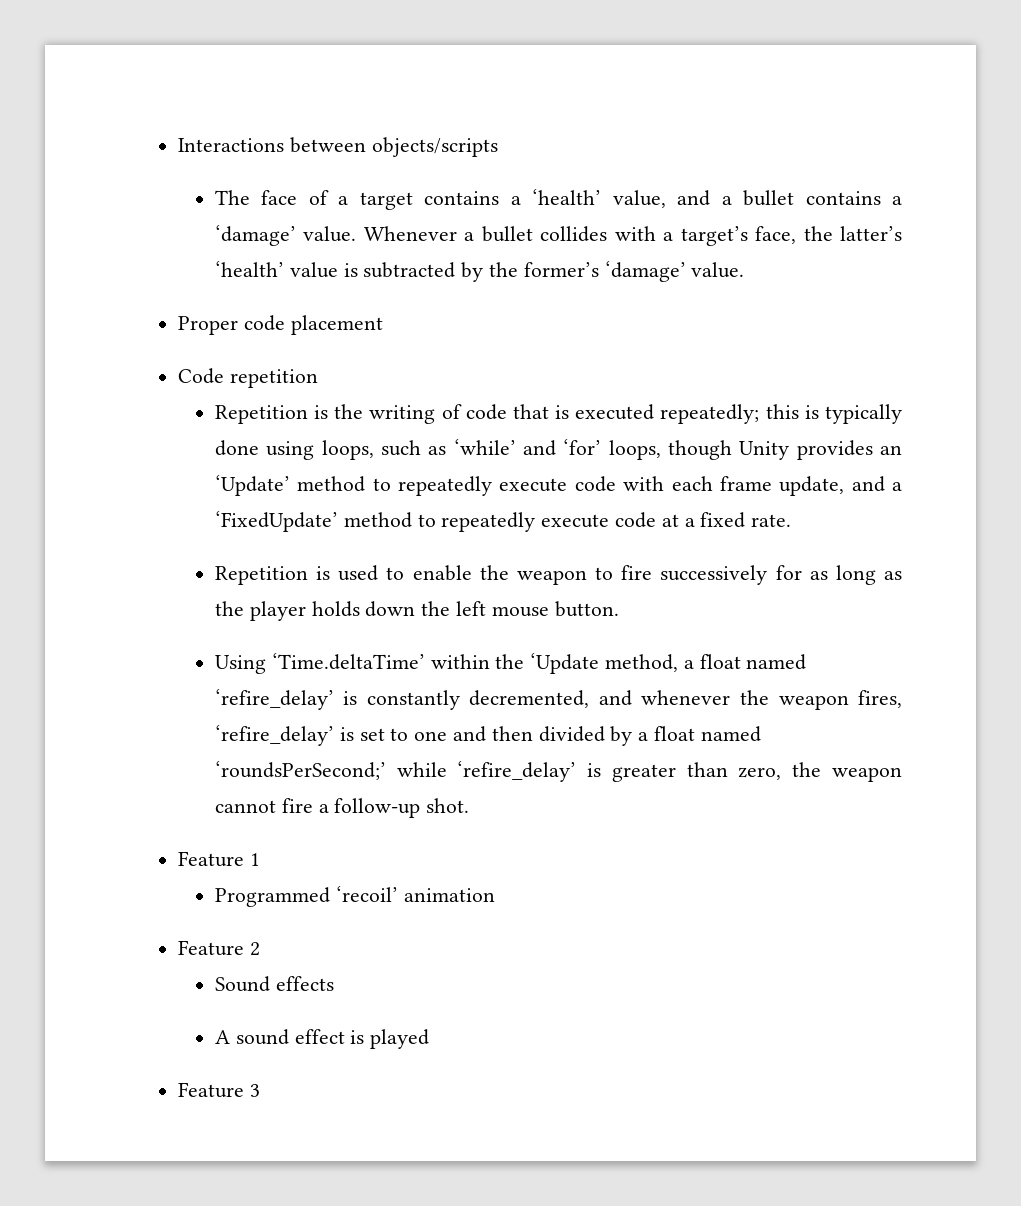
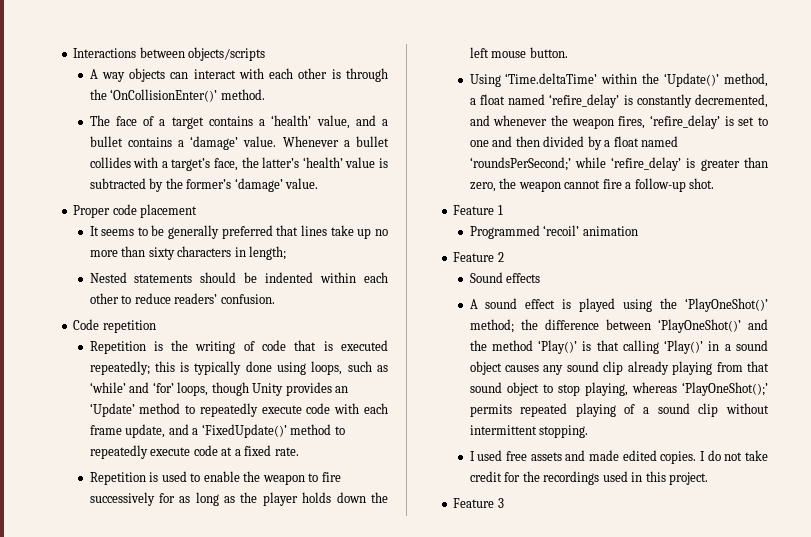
+ A way objects can interact with each other is through the ‘OnCollisionEnter()’ method.
+ It seems to be generally preferred that lines take up no more than sixty characters in length;
+ Nested statements should be indented within each other to reduce readers’ confusion.
- Repetition is the writing of code that is executed repeatedly; this is typically done using loops, such as ‘while’ and ‘for’ loops, though Unity provides an ‘Update’ method to repeatedly execute code with each frame update, and a ‘FixedUpdate’ method to repeatedly execute code at a fixed rate.
+ Repetition is the writing of code that is executed repeatedly; this is typically done using loops, such as ‘while’ and ‘for’ loops, though Unity provides an ‘Update’ method to repeatedly execute code with each frame update, and a ‘FixedUpdate()’ method to repeatedly execute code at a fixed rate.
- Using ‘Time.deltaTime’ within the ‘Update method, a float named ‘refire_delay’ is constantly decremented, and whenever the weapon fires, ‘refire_delay’ is set to one and then divided by a float named ‘roundsPerSecond;’ while ‘refire_delay’ is greater than zero, the weapon cannot fire a follow-up shot.
+ Using ‘Time.deltaTime’ within the ‘Update()’ method, a float named ‘refire_delay’ is constantly decremented, and whenever the weapon fires, ‘refire_delay’ is set to one and then divided by a float named ‘roundsPerSecond;’ while ‘refire_delay’ is greater than zero, the weapon cannot fire a follow-up shot.
- A sound effect is played
+ A sound effect is played using the ‘PlayOneShot()’ method; the difference between ‘PlayOneShot()’ and the method ‘Play()’ is that calling ‘Play()’ in a sound object causes any sound clip already playing from that sound object to stop playing, whereas ‘PlayOneShot();’ permits repeated playing of a sound clip without intermittent stopping.
+ I used free assets and made edited copies. I do not take credit for the recordings used in this project.

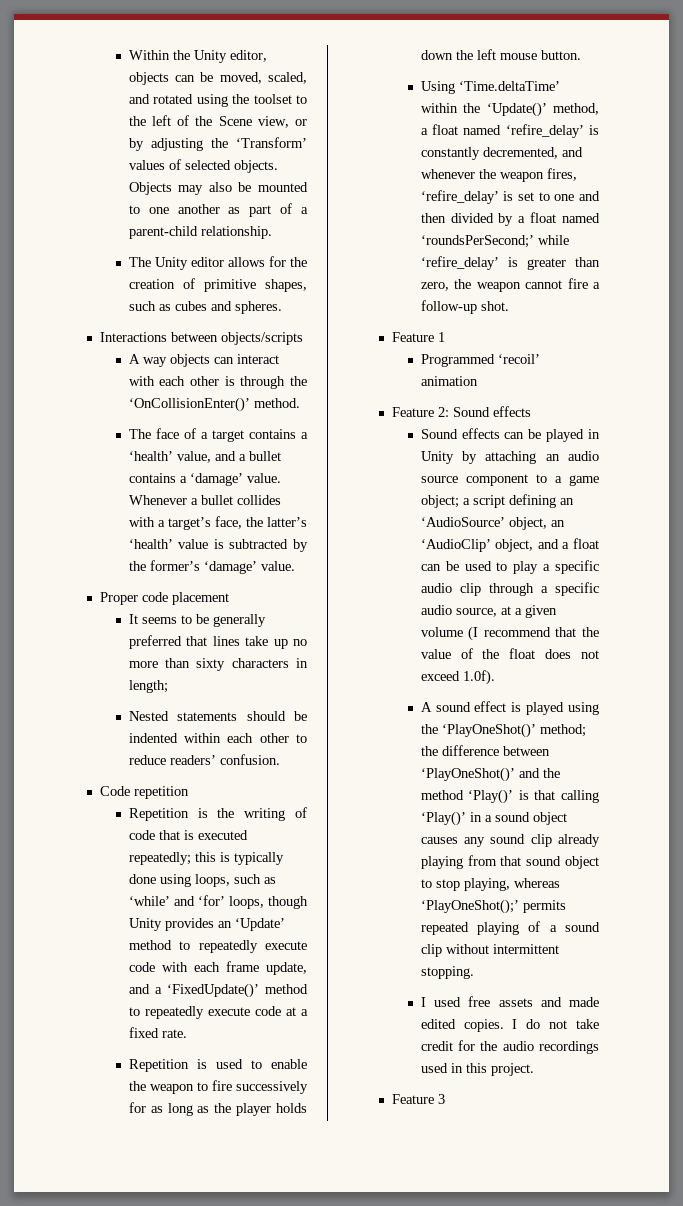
+ Within the Unity editor, objects can be moved, scaled, and rotated using the toolset to the left of the Scene view, or by adjusting the ‘Transform’ values of selected objects. Objects may also be mounted to one another as part of a parent-child relationship.
+ The Unity editor allows for the creation of primitive shapes, such as cubes and spheres.
- Feature 2
- Sound effects
+ Feature 2: Sound effects
+ Sound effects can be played in Unity by attaching an audio source component to a game object; a script defining an ‘AudioSource’ object, an ‘AudioClip’ object, and a float can be used to play a specific audio clip through a specific audio source, at a given volume (I recommend that the value of the float does not exceed 1.0f).
- I do not take credit for the recordings used in this project.
+ I do not take credit for the audio recordings used in this project.

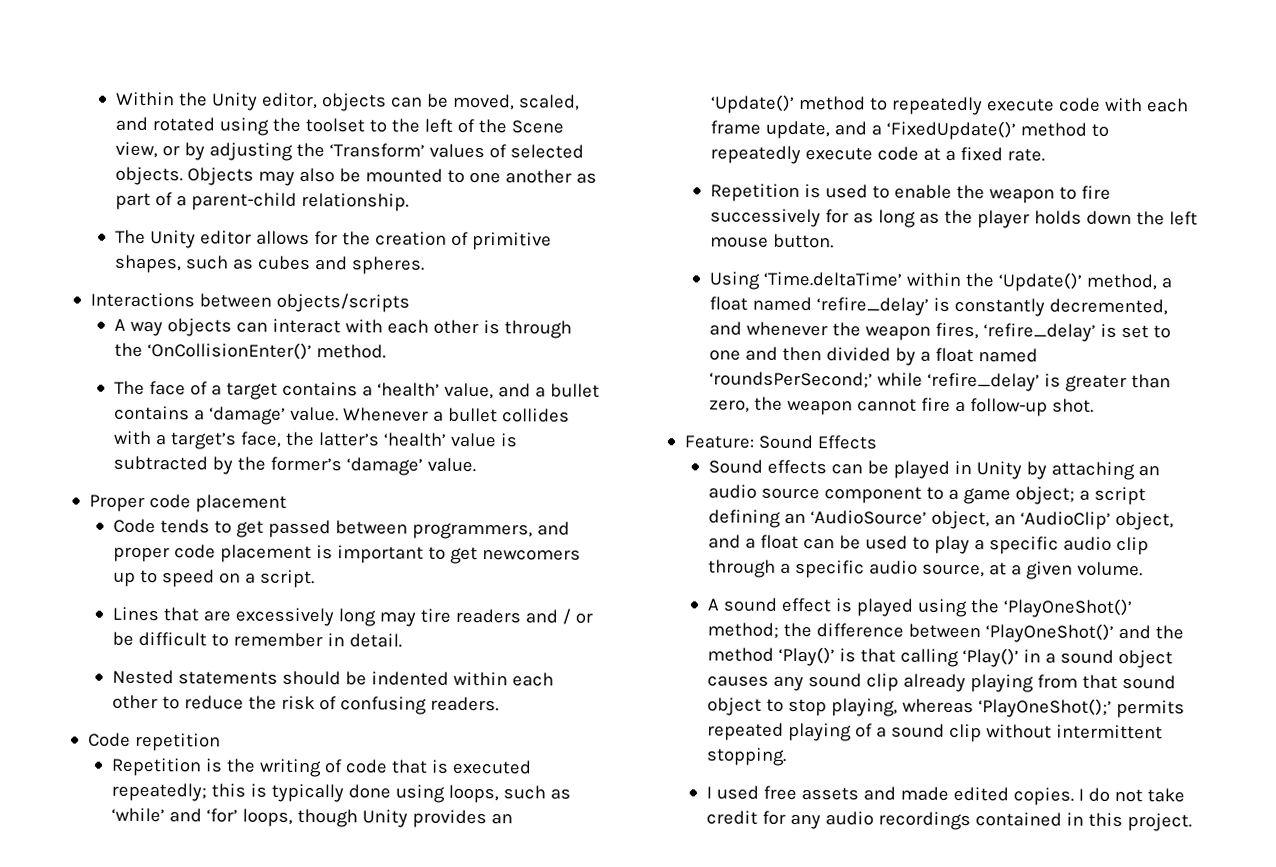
- It seems to be generally preferred that lines take up no more than sixty characters in length;
+ Code tends to get passed between programmers, and proper code placement is important to get newcomers up to speed on a script.
+ Lines that are excessively long may tire readers and / or be difficult to remember in detail.
- Nested statements should be indented within each other to reduce readers’ confusion.
+ Nested statements should be indented within each other to reduce the risk of confusing readers.
- Repetition is the writing of code that is executed repeatedly; this is typically done using loops, such as ‘while’ and ‘for’ loops, though Unity provides an ‘Update’ method to repeatedly execute code with each frame update, and a ‘FixedUpdate()’ method to repeatedly execute code at a fixed rate.
+ Repetition is the writing of code that is executed repeatedly; this is typically done using loops, such as ‘while’ and ‘for’ loops, though Unity provides an ‘Update()’ method to repeatedly execute code with each frame update, and a ‘FixedUpdate()’ method to repeatedly execute code at a fixed rate.
- Feature 1
- Programmed ‘recoil’ animation
- Feature 2: Sound effects
+ Feature: Sound Effects
- Sound effects can be played in Unity by attaching an audio source component to a game object; a script defining an ‘AudioSource’ object, an ‘AudioClip’ object, and a float can be used to play a specific audio clip through a specific audio source, at a given volume (I recommend that the value of the float does not exceed 1.0f).
+ Sound effects can be played in Unity by attaching an audio source component to a game object; a script defining an ‘AudioSource’ object, an ‘AudioClip’ object, and a float can be used to play a specific audio clip through a specific audio source, at a given volume.
- I do not take credit for the audio recordings used in this project.
+ I do not take credit for any audio recordings contained in this project.
- Feature 3

